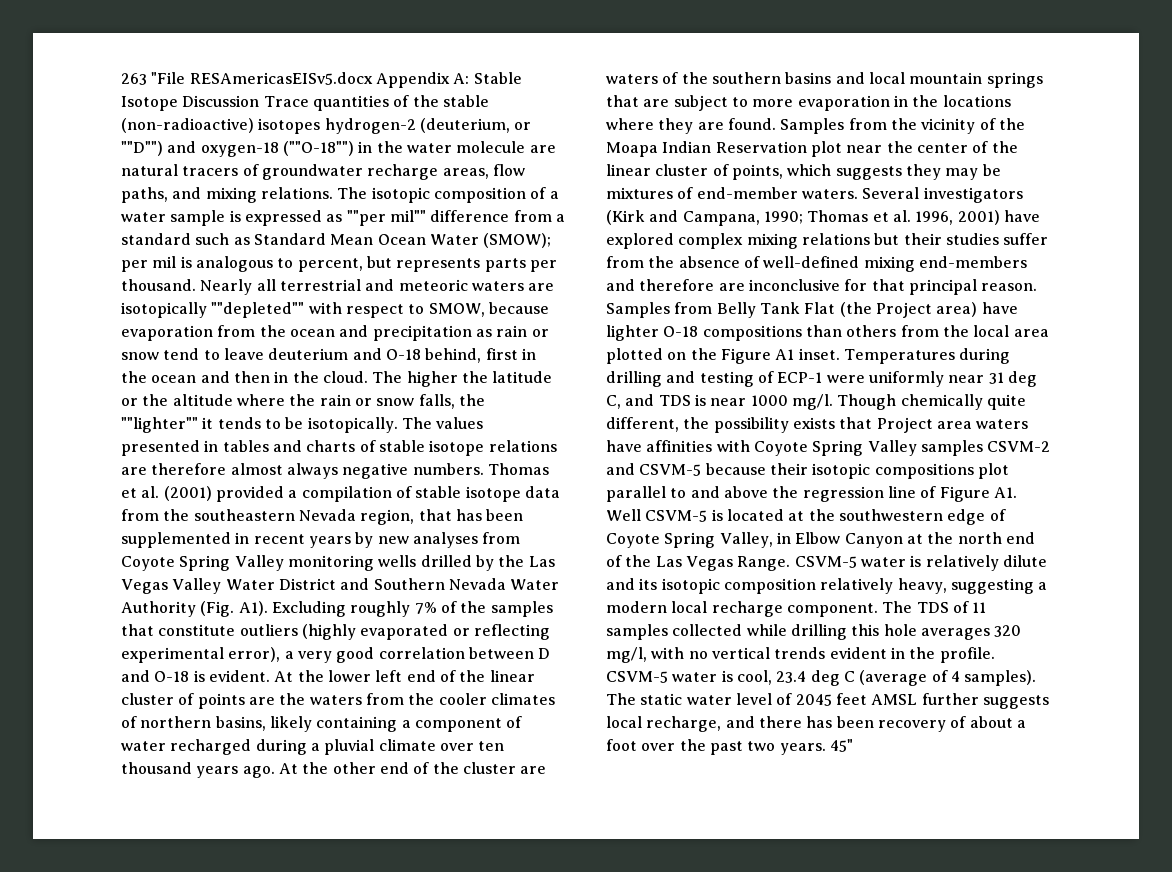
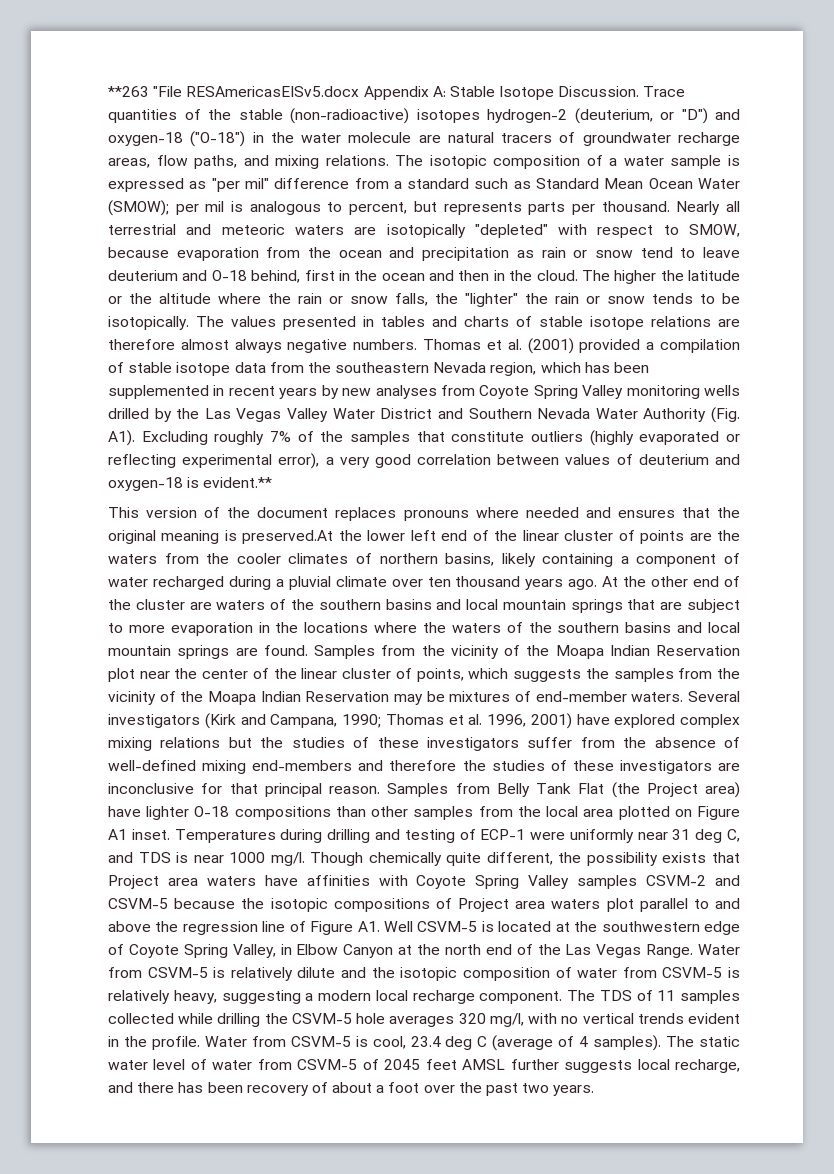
- 263 "File RESAmericasEISv5.docx Appendix A: Stable Isotope Discussion Trace quantities of the stable (non-radioactive) isotopes hydrogen-2 (deuterium, or ""D"") and oxygen-18 (""O-18"") in the water molecule are natural tracers of groundwater recharge areas, flow paths, and mixing relations.
+ **263 "File RESAmericasEISv5.docx Appendix A: Stable Isotope Discussion. Trace quantities of the stable (non-radioactive) isotopes hydrogen-2 (deuterium, or "D") and oxygen-18 ("O-18") in the water molecule are natural tracers of groundwater recharge areas, flow paths, and mixing relations.
- The isotopic composition of a water sample is expressed as ""per mil"" difference from a standard such as Standard Mean Ocean Water (SMOW); per mil is analogous to percent, but represents parts per thousand.
+ The isotopic composition of a water sample is expressed as "per mil" difference from a standard such as Standard Mean Ocean Water (SMOW); per mil is analogous to percent, but represents parts per thousand.
- Nearly all terrestrial and meteoric waters are isotopically ""depleted"" with respect to SMOW, because evaporation from the ocean and precipitation as rain or snow tend to leave deuterium and O-18 behind, first in the ocean and then in the cloud.
+ Nearly all terrestrial and meteoric waters are isotopically "depleted" with respect to SMOW, because evaporation from the ocean and precipitation as rain or snow tend to leave deuterium and O-18 behind, first in the ocean and then in the cloud.
- The higher the latitude or the altitude where the rain or snow falls, the ""lighter"" it tends to be isotopically.
+ The higher the latitude or the altitude where the rain or snow falls, the "lighter" the rain or snow tends to be isotopically.
- Thomas et al. (2001) provided a compilation of stable isotope data from the southeastern Nevada region, that has been supplemented in recent years by new analyses from Coyote Spring Valley monitoring wells drilled by the Las Vegas Valley Water District and Southern Nevada Water Authority (Fig. A1). Excluding roughly 7% of the samples that constitute outliers (highly evaporated or reflecting experimental error), a very good correlation between D and O-18 is evident. At the lower left end of the linear cluster of points are the waters from the cooler climates of northern basins, likely containing a component of water recharged during a pluvial climate over ten thousand years ago.
+ Thomas et al. (2001) provided a compilation of stable isotope data from the southeastern Nevada region, which has been supplemented in recent years by new analyses from Coyote Spring Valley monitoring wells drilled by the Las Vegas Valley Water District and Southern Nevada Water Authority (Fig. A1). Excluding roughly 7% of the samples that constitute outliers (highly evaporated or reflecting experimental error), a very good correlation between values of deuterium and oxygen-18 is evident.**
+ This version of the document replaces pronouns where needed and ensures that the original meaning is preserved.At the lower left end of the linear cluster of points are the waters from the cooler climates of northern basins, likely containing a component of water recharged during a pluvial climate over ten thousand years ago.
- At the other end of the cluster are waters of the southern basins and local mountain springs that are subject to more evaporation in the locations where they are found.
+ At the other end of the cluster are waters of the southern basins and local mountain springs that are subject to more evaporation in the locations where the waters of the southern basins and local mountain springs are found.
- Samples from the vicinity of the Moapa Indian Reservation plot near the center of the linear cluster of points, which suggests they may be mixtures of end-member waters.
+ Samples from the vicinity of the Moapa Indian Reservation plot near the center of the linear cluster of points, which suggests the samples from the vicinity of the Moapa Indian Reservation may be mixtures of end-member waters.
- Several investigators (Kirk and Campana, 1990; Thomas et al. 1996, 2001) have explored complex mixing relations but their studies suffer from the absence of well-defined mixing end-members and therefore are inconclusive for that principal reason.
+ Several investigators (Kirk and Campana, 1990; Thomas et al. 1996, 2001) have explored complex mixing relations but the studies of these investigators suffer from the absence of well-defined mixing end-members and therefore the studies of these investigators are inconclusive for that principal reason.
- Samples from Belly Tank Flat (the Project area) have lighter O-18 compositions than others from the local area plotted on the Figure A1 inset.
+ Samples from Belly Tank Flat (the Project area) have lighter O-18 compositions than other samples from the local area plotted on Figure A1 inset.
- Though chemically quite different, the possibility exists that Project area waters have affinities with Coyote Spring Valley samples CSVM-2 and CSVM-5 because their isotopic compositions plot parallel to and above the regression line of Figure A1. Well CSVM-5 is located at the southwestern edge of Coyote Spring Valley, in Elbow Canyon at the north end of the Las Vegas Range.
+ Though chemically quite different, the possibility exists that Project area waters have affinities with Coyote Spring Valley samples CSVM-2 and CSVM-5 because the isotopic compositions of Project area waters plot parallel to and above the regression line of Figure A1. Well CSVM-5 is located at the southwestern edge of Coyote Spring Valley, in Elbow Canyon at the north end of the Las Vegas Range.
- CSVM-5 water is relatively dilute and its isotopic composition relatively heavy, suggesting a modern local recharge component.
+ Water from CSVM-5 is relatively dilute and the isotopic composition of water from CSVM-5 is relatively heavy, suggesting a modern local recharge component.
- The TDS of 11 samples collected while drilling this hole averages 320 mg/l, with no vertical trends evident in the profile.
+ The TDS of 11 samples collected while drilling the CSVM-5 hole averages 320 mg/l, with no vertical trends evident in the profile.
- CSVM-5 water is cool, 23.4 deg C (average of 4 samples).
+ Water from CSVM-5 is cool, 23.4 deg C (average of 4 samples).
- The static water level of 2045 feet AMSL further suggests local recharge, and there has been recovery of about a foot over the past two years. 45"
+ The static water level of water from CSVM-5 of 2045 feet AMSL further suggests local recharge, and there has been recovery of about a foot over the past two years.

